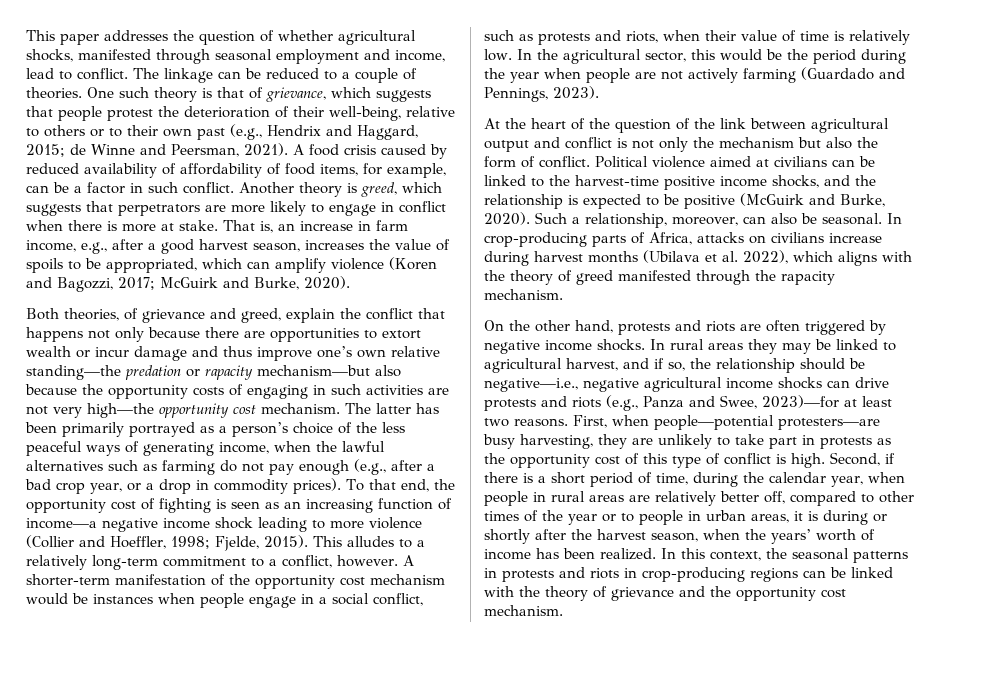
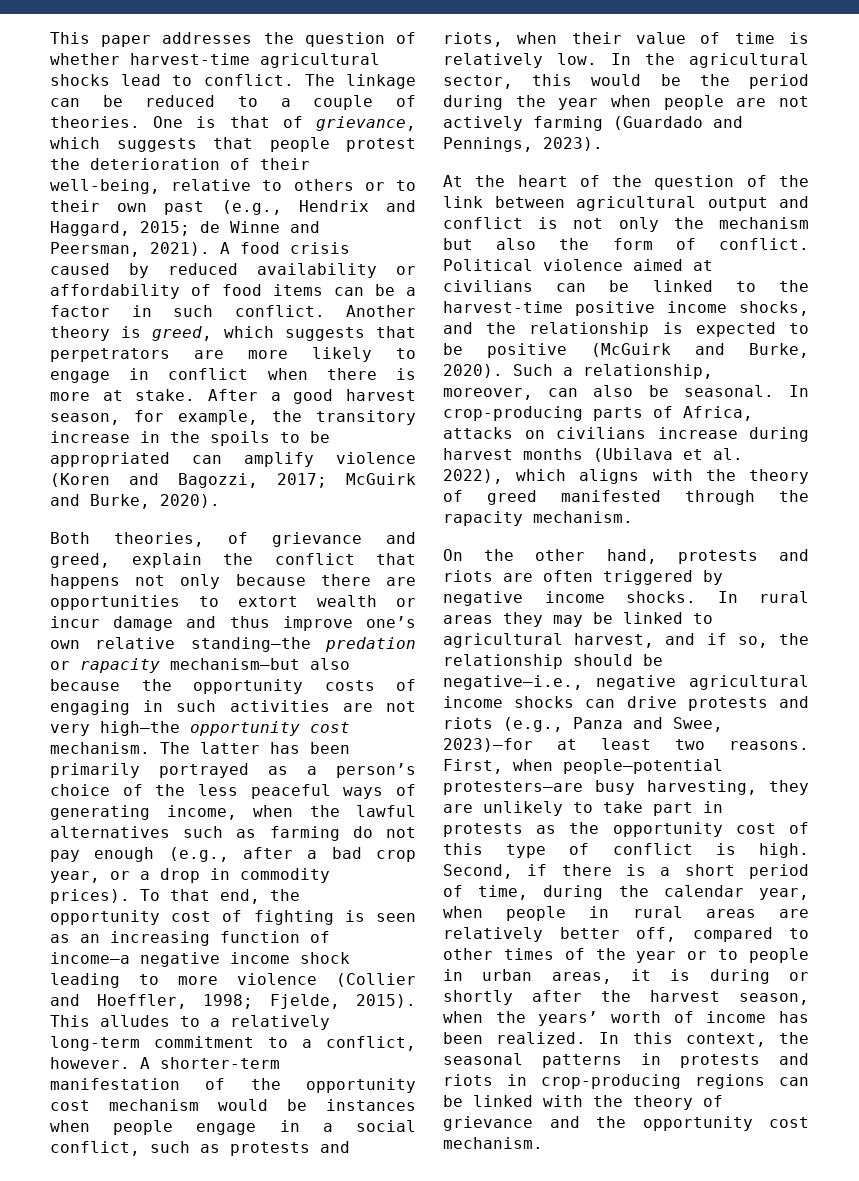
- This paper addresses the question of whether agricultural shocks, manifested through seasonal employment and income, lead to conflict.
+ This paper addresses the question of whether harvest-time agricultural shocks lead to conflict.
- One such theory is that of grievance, which suggests that people protest the deterioration of their well-being, relative to others or to their own past (e.g., Hendrix and Haggard, 2015; de Winne and Peersman, 2021).
+ One is that of grievance, which suggests that people protest the deterioration of their well-being, relative to others or to their own past (e.g., Hendrix and Haggard, 2015; de Winne and Peersman, 2021).
- A food crisis caused by reduced availability of affordability of food items, for example, can be a factor in such conflict.
+ A food crisis caused by reduced availability or affordability of food items can be a factor in such conflict.
- That is, an increase in farm income, e.g., after a good harvest season, increases the value of spoils to be appropriated, which can amplify violence (Koren and Bagozzi, 2017; McGuirk and Burke, 2020).
+ After a good harvest season, for example, the transitory increase in the spoils to be appropriated can amplify violence (Koren and Bagozzi, 2017; McGuirk and Burke, 2020).

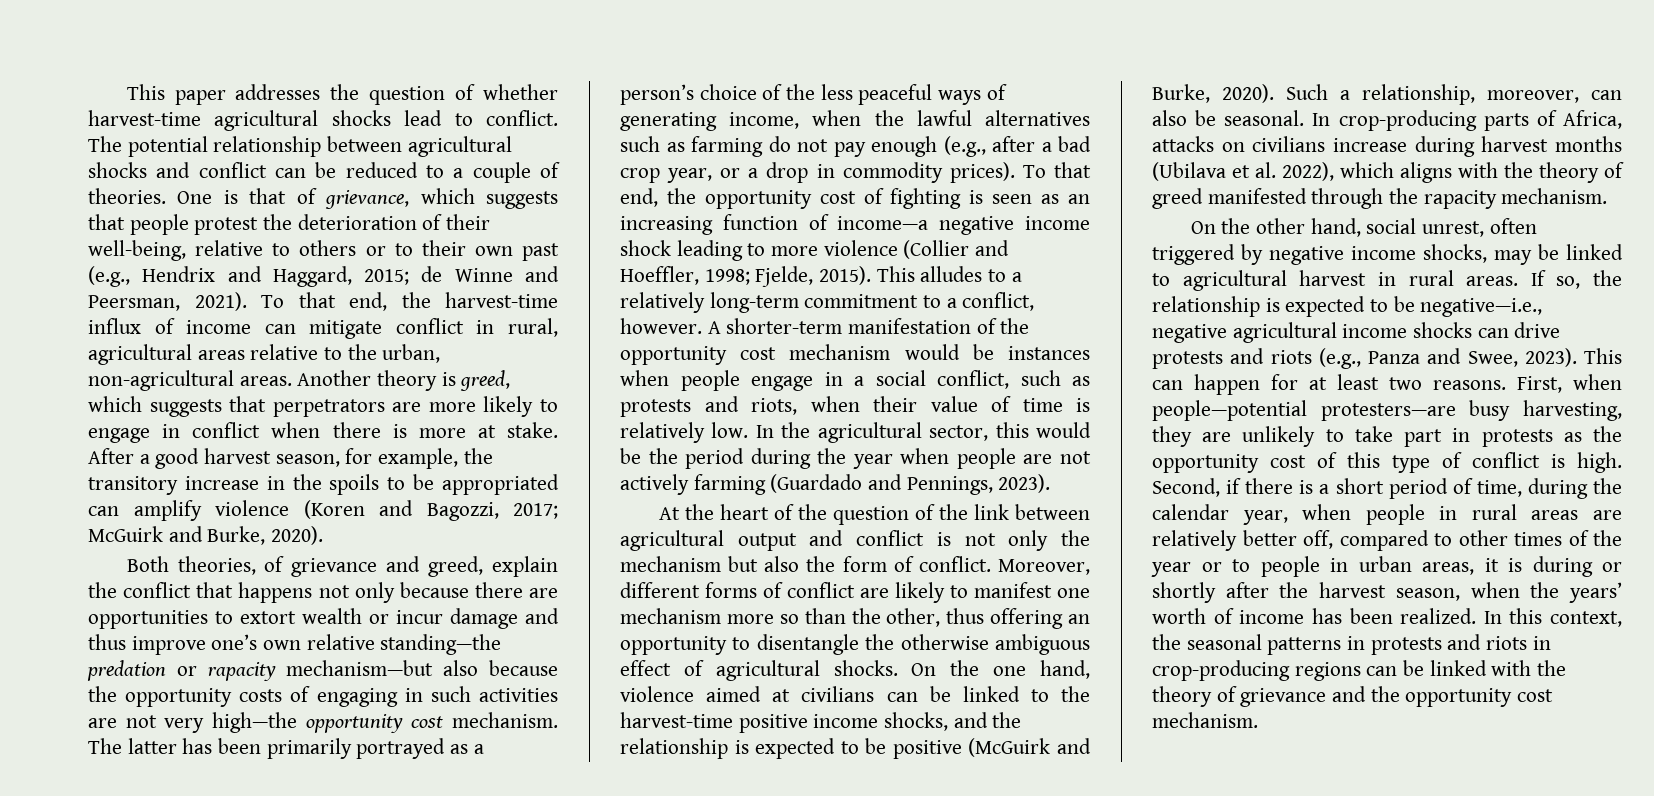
- The linkage can be reduced to a couple of theories.
+ The potential relationship between agricultural shocks and conflict can be reduced to a couple of theories.
- A food crisis caused by reduced availability or affordability of food items can be a factor in such conflict.
+ To that end, the harvest-time influx of income can mitigate conflict in rural, agricultural areas relative to the urban, non-agricultural areas.
- Political violence aimed at civilians can be linked to the harvest-time positive income shocks, and the relationship is expected to be positive (McGuirk and Burke, 2020).
+ Moreover, different forms of conflict are likely to manifest one mechanism more so than the other, thus offering an opportunity to disentangle the otherwise ambiguous effect of agricultural shocks. On the one hand, violence aimed at civilians can be linked to the harvest-time positive income shocks, and the relationship is expected to be positive (McGuirk and Burke, 2020).
- On the other hand, protests and riots are often triggered by negative income shocks. In rural areas they may be linked to agricultural harvest, and if so, the relationship should be negative—i.e., negative agricultural income shocks can drive protests and riots (e.g., Panza and Swee, 2023)—for at least two reasons.
+ On the other hand, social unrest, often triggered by negative income shocks, may be linked to agricultural harvest in rural areas. If so, the relationship is expected to be negative—i.e., negative agricultural income shocks can drive protests and riots (e.g., Panza and Swee, 2023). This can happen for at least two reasons.

